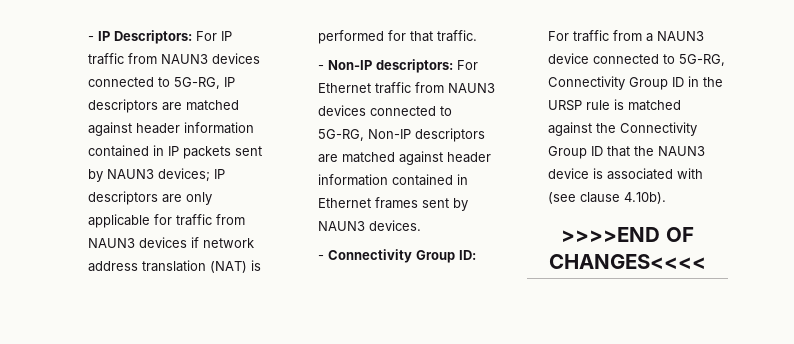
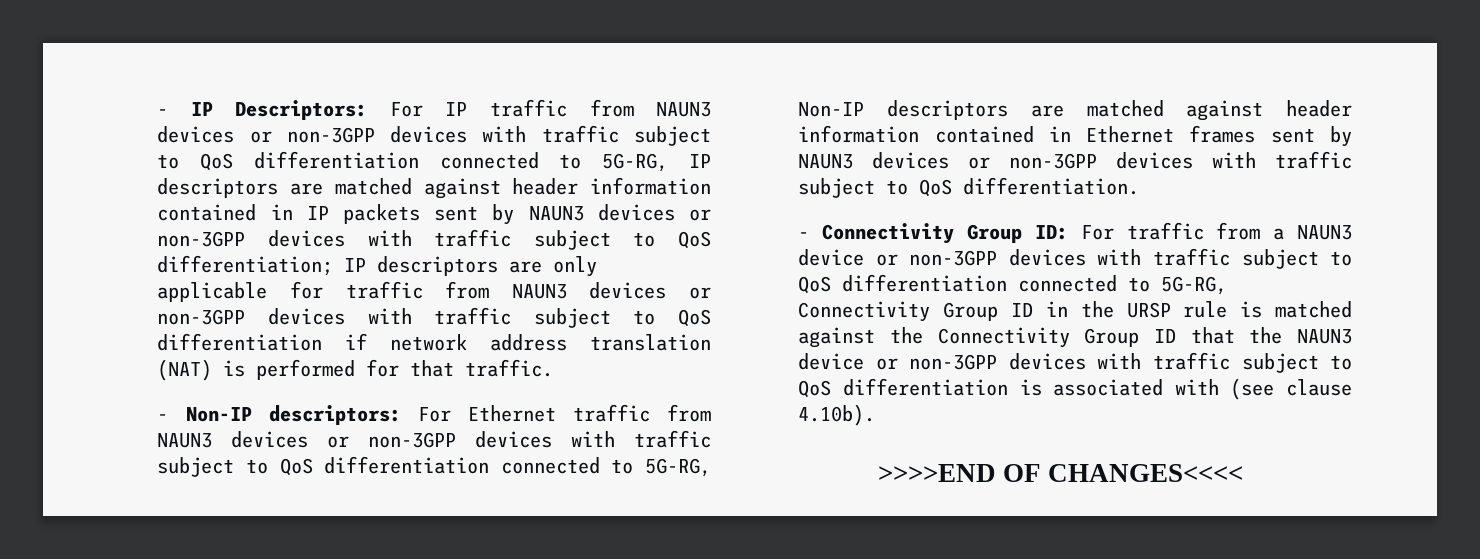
- - IP Descriptors: For IP traffic from NAUN3 devices connected to 5G-RG, IP descriptors are matched against header information contained in IP packets sent by NAUN3 devices; IP descriptors are only applicable for traffic from NAUN3 devices if network address translation (NAT) is performed for that traffic.
+ - IP Descriptors: For IP traffic from NAUN3 devices or non-3GPP devices with traffic subject to QoS differentiation connected to 5G-RG, IP descriptors are matched against header information contained in IP packets sent by NAUN3 devices or non-3GPP devices with traffic subject to QoS differentiation; IP descriptors are only applicable for traffic from NAUN3 devices or non-3GPP devices with traffic subject to QoS differentiation if network address translation (NAT) is performed for that traffic.
- - Non-IP descriptors: For Ethernet traffic from NAUN3 devices connected to 5G-RG, Non-IP descriptors are matched against header information contained in Ethernet frames sent by NAUN3 devices.
+ - Non-IP descriptors: For Ethernet traffic from NAUN3 devices or non-3GPP devices with traffic subject to QoS differentiation connected to 5G-RG, Non-IP descriptors are matched against header information contained in Ethernet frames sent by NAUN3 devices or non-3GPP devices with traffic subject to QoS differentiation.
- - Connectivity Group ID: For traffic from a NAUN3 device connected to 5G-RG, Connectivity Group ID in the URSP rule is matched against the Connectivity Group ID that the NAUN3 device is associated with (see clause 4.10b).
+ - Connectivity Group ID: For traffic from a NAUN3 device or non-3GPP devices with traffic subject to QoS differentiation connected to 5G-RG, Connectivity Group ID in the URSP rule is matched against the Connectivity Group ID that the NAUN3 device or non-3GPP devices with traffic subject to QoS differentiation is associated with (see clause 4.10b).

